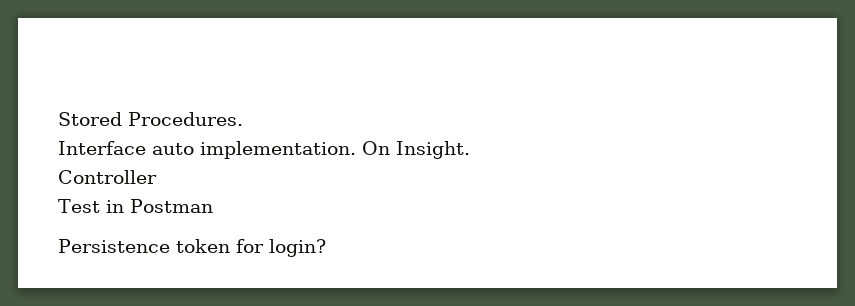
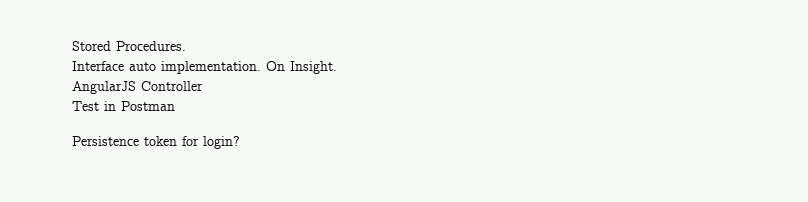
- Controller
+ AngularJS Controller

